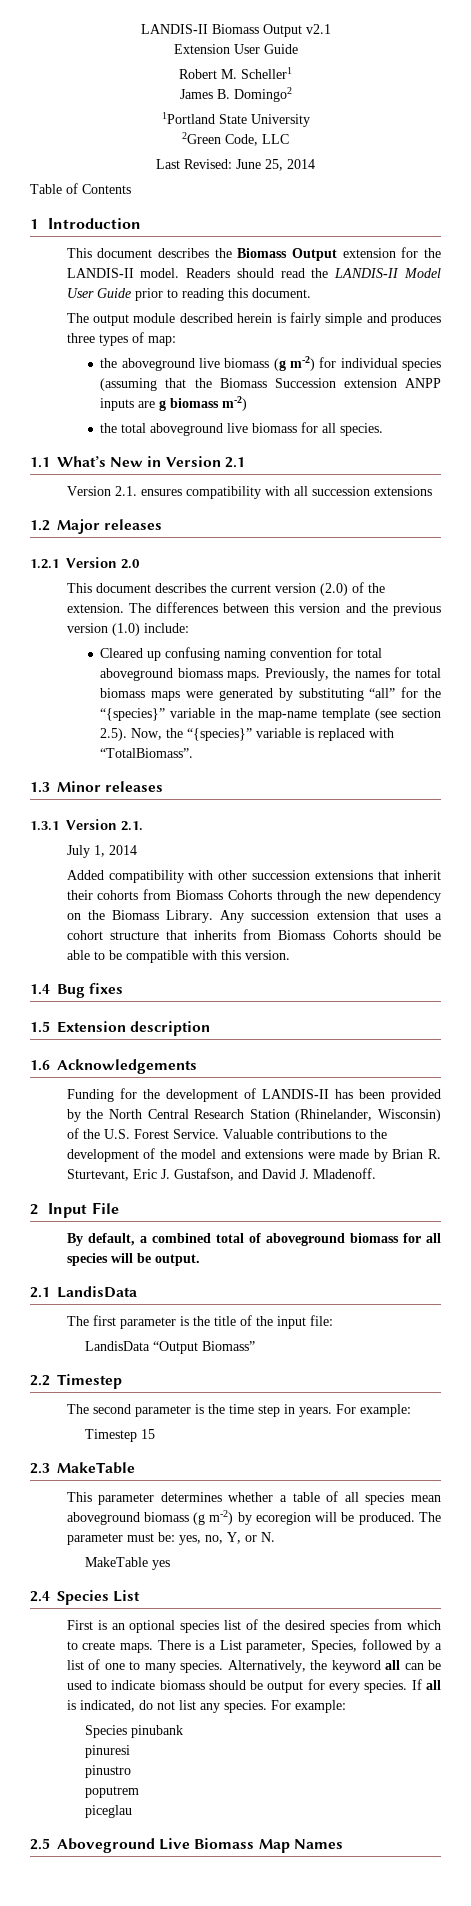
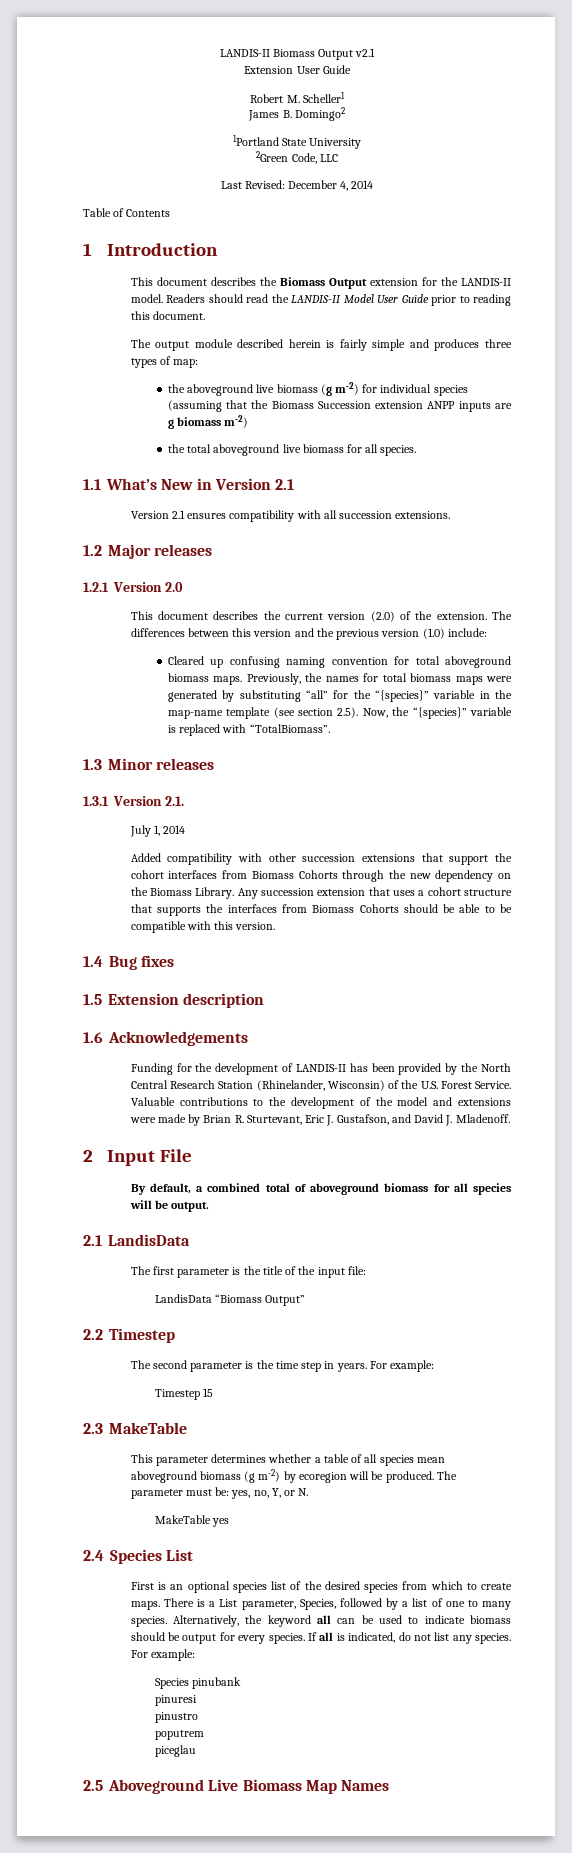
- Last Revised: June 25, 2014
+ Last Revised: December 4, 2014
- Version 2.1. ensures compatibility with all succession extensions
+ Version 2.1 ensures compatibility with all succession extensions.
- Added compatibility with other succession extensions that inherit their cohorts from Biomass Cohorts through the new dependency on the Biomass Library.
+ Added compatibility with other succession extensions that support the cohort interfaces from Biomass Cohorts through the new dependency on the Biomass Library.
- Any succession extension that uses a cohort structure that inherits from Biomass Cohorts should be able to be compatible with this version.
+ Any succession extension that uses a cohort structure that supports the interfaces from Biomass Cohorts should be able to be compatible with this version.
- LandisData “Output Biomass”
+ LandisData “Biomass Output”

